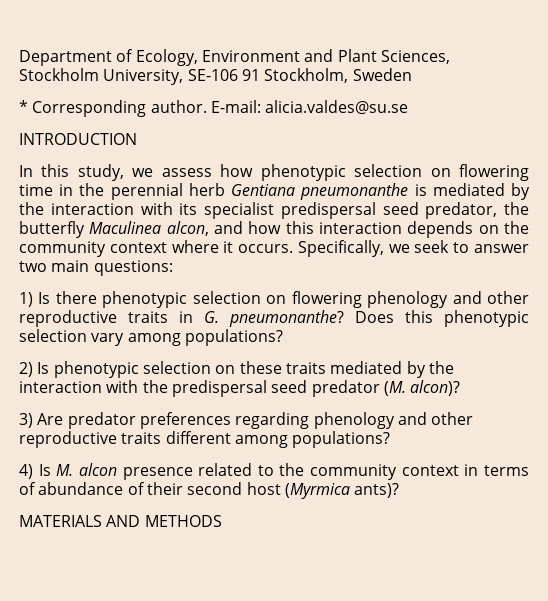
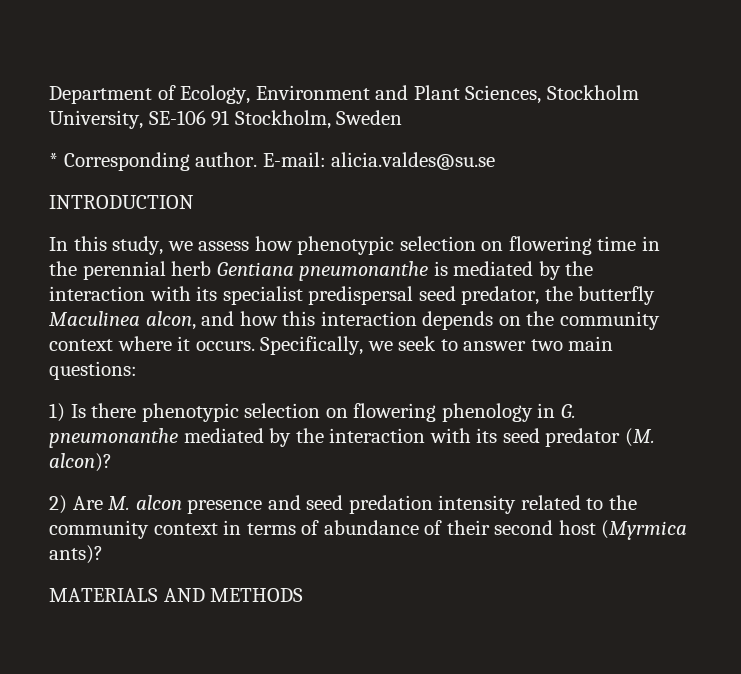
- 1) Is there phenotypic selection on flowering phenology and other reproductive traits in G. pneumonanthe? Does this phenotypic selection vary among populations?
- 2) Is phenotypic selection on these traits mediated by the interaction with the predispersal seed predator (M. alcon)?
+ 1) Is there phenotypic selection on flowering phenology in G. pneumonanthe mediated by the interaction with its seed predator (M. alcon)?
- 3) Are predator preferences regarding phenology and other reproductive traits different among populations?
- 4) Is M. alcon presence related to the community context in terms of abundance of their second host (Myrmica ants)?
+ 2) Are M. alcon presence and seed predation intensity related to the community context in terms of abundance of their second host (Myrmica ants)?

